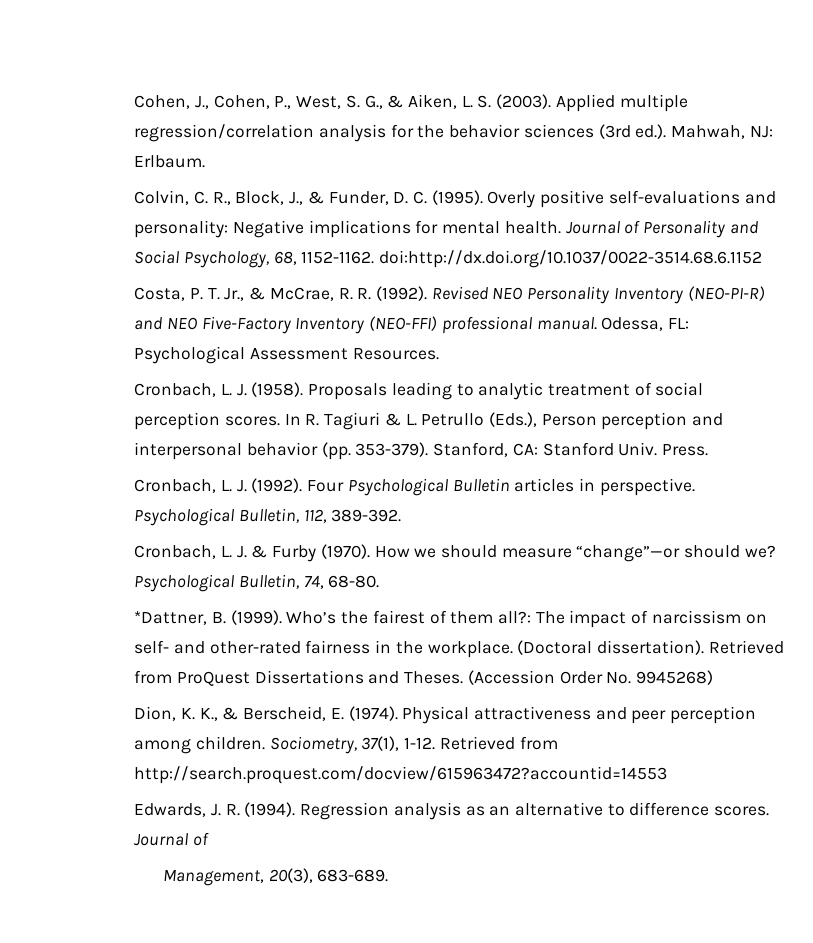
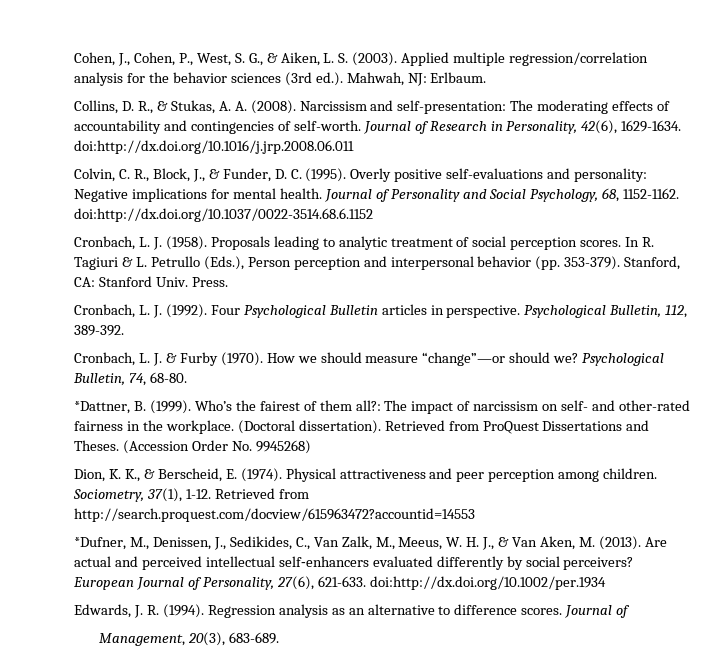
+ Collins, D. R., & Stukas, A. A. (2008). Narcissism and self-presentation: The moderating effects of accountability and contingencies of self-worth. Journal of Research in Personality, 42(6), 1629-1634. doi:http://dx.doi.org/10.1016/j.jrp.2008.06.011
- Costa, P. T. Jr., & McCrae, R. R. (1992). Revised NEO Personality Inventory (NEO-PI-R) and NEO Five-Factory Inventory (NEO-FFI) professional manual. Odessa, FL: Psychological Assessment Resources.
+ *Dufner, M., Denissen, J., Sedikides, C., Van Zalk, M., Meeus, W. H. J., & Van Aken, M. (2013). Are actual and perceived intellectual self‐enhancers evaluated differently by social perceivers? European Journal of Personality, 27(6), 621-633. doi:http://dx.doi.org/10.1002/per.1934

